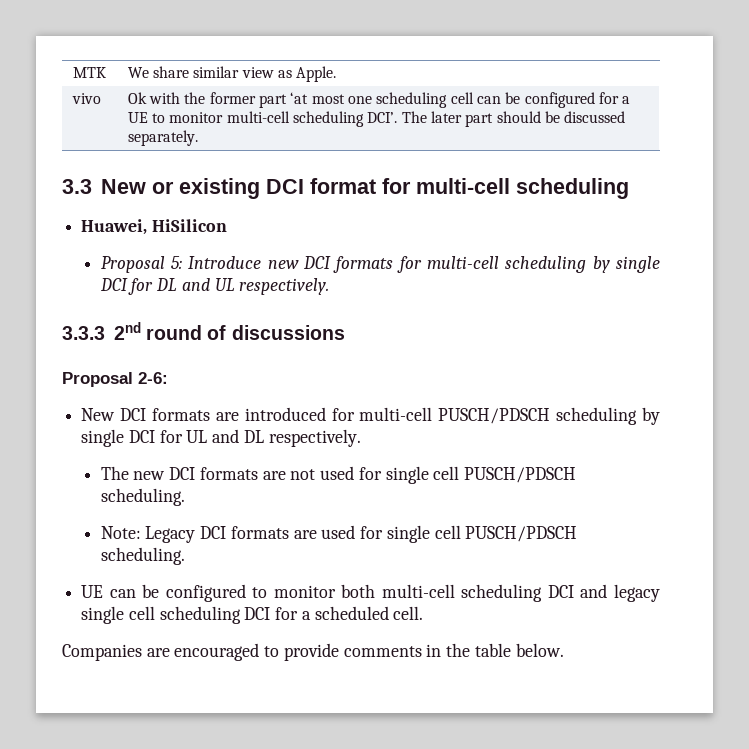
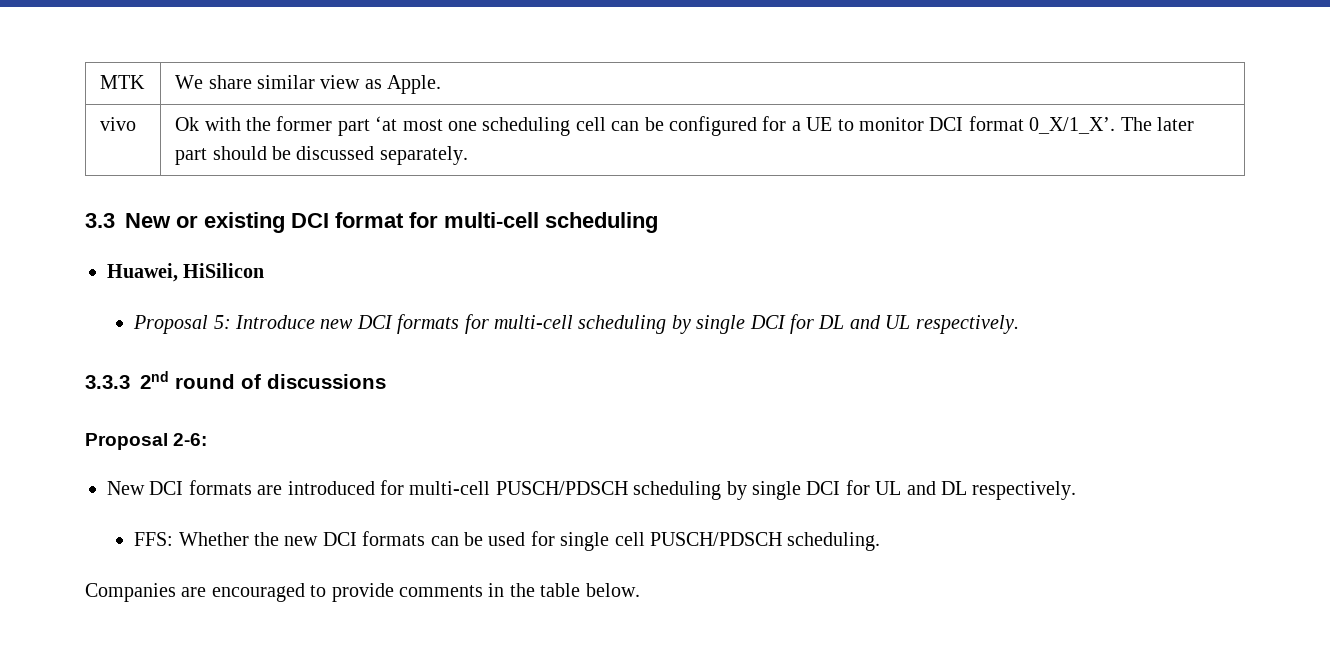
- vivo | Ok with the former part ‘at most one scheduling cell can be configured for a UE to monitor multi-cell scheduling DCI’. The later part should be discussed separately.
+ vivo | Ok with the former part ‘at most one scheduling cell can be configured for a UE to monitor DCI format 0_X/1_X’. The later part should be discussed separately.
- The new DCI formats are not used for single cell PUSCH/PDSCH scheduling.
- Note: Legacy DCI formats are used for single cell PUSCH/PDSCH scheduling.
- UE can be configured to monitor both multi-cell scheduling DCI and legacy single cell scheduling DCI for a scheduled cell.
+ FFS: Whether the new DCI formats can be used for single cell PUSCH/PDSCH scheduling.

